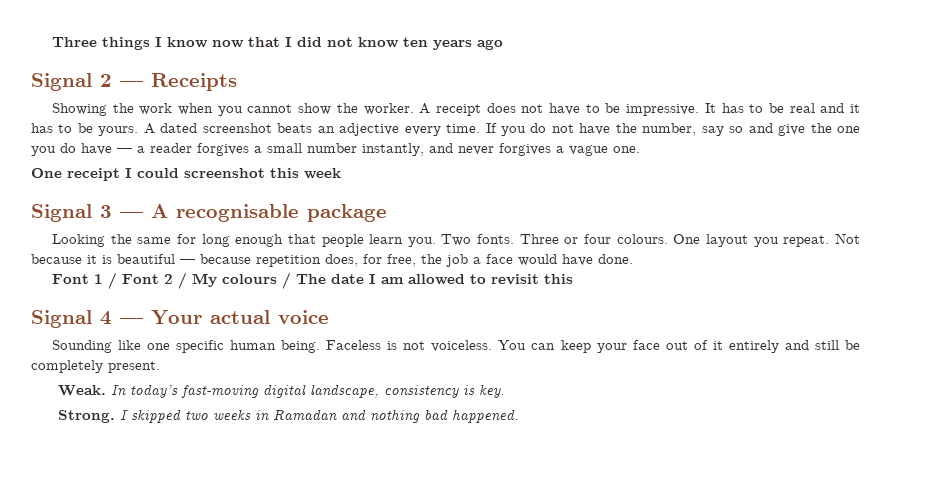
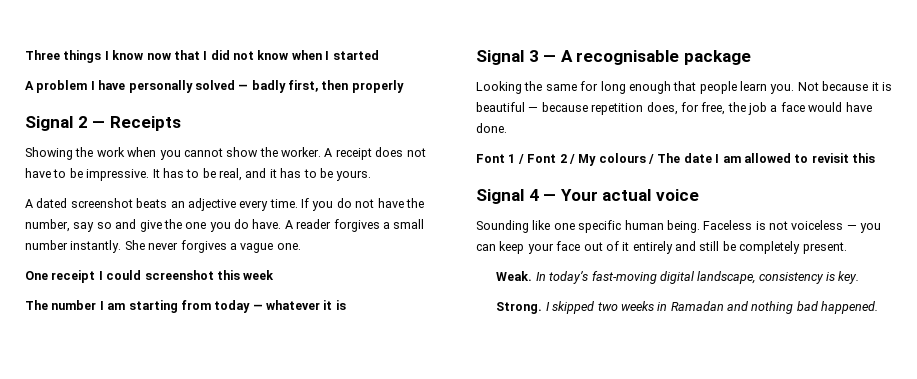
- Three things I know now that I did not know ten years ago
+ Three things I know now that I did not know when I started
+ A problem I have personally solved — badly first, then properly
- It has to be real and it has to be yours. A dated screenshot beats an adjective every time.
+ It has to be real, and it has to be yours.
+ A dated screenshot beats an adjective every time.
- If you do not have the number, say so and give the one you do have — a reader forgives a small number instantly, and never forgives a vague one.
+ If you do not have the number, say so and give the one you do have. A reader forgives a small number instantly. She never forgives a vague one.
+ The number I am starting from today — whatever it is
- Two fonts. Three or four colours. One layout you repeat.
- Faceless is not voiceless. You can keep your face out of it entirely and still be completely present.
+ Faceless is not voiceless — you can keep your face out of it entirely and still be completely present.

